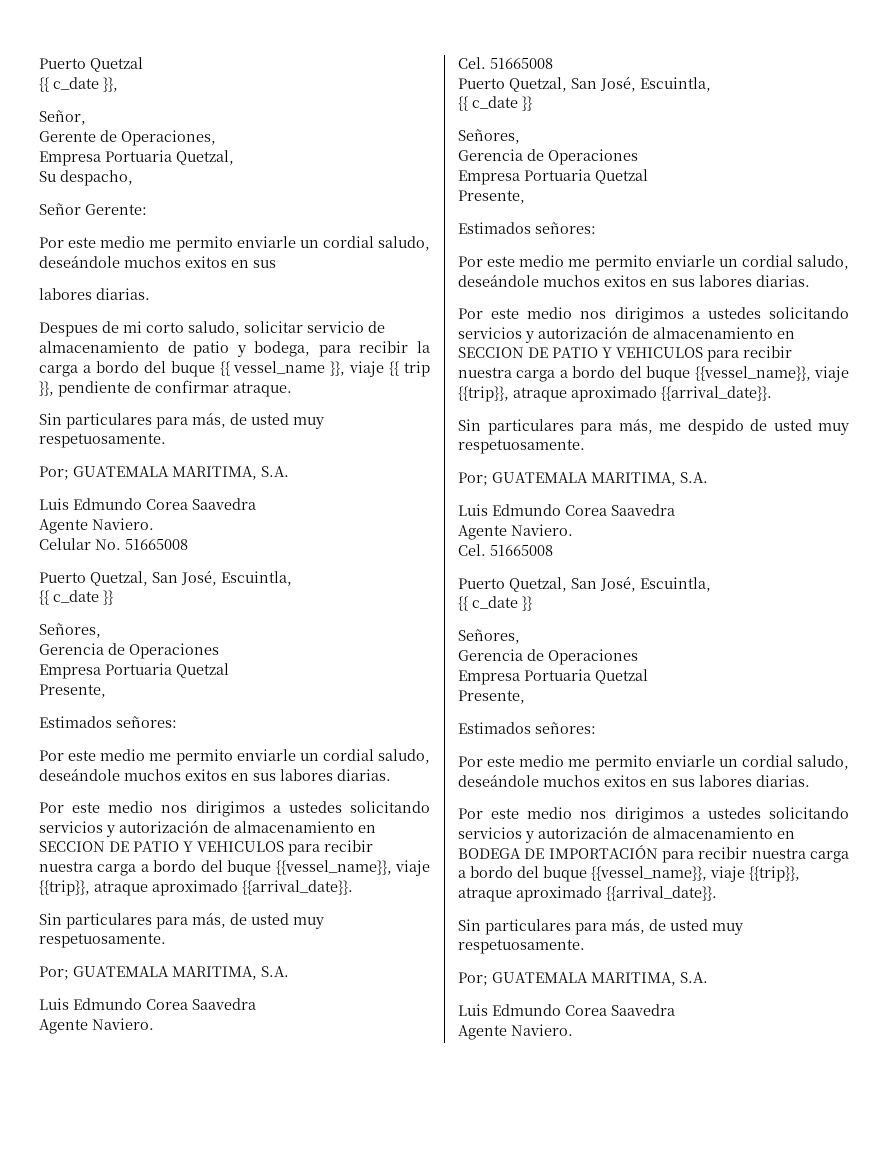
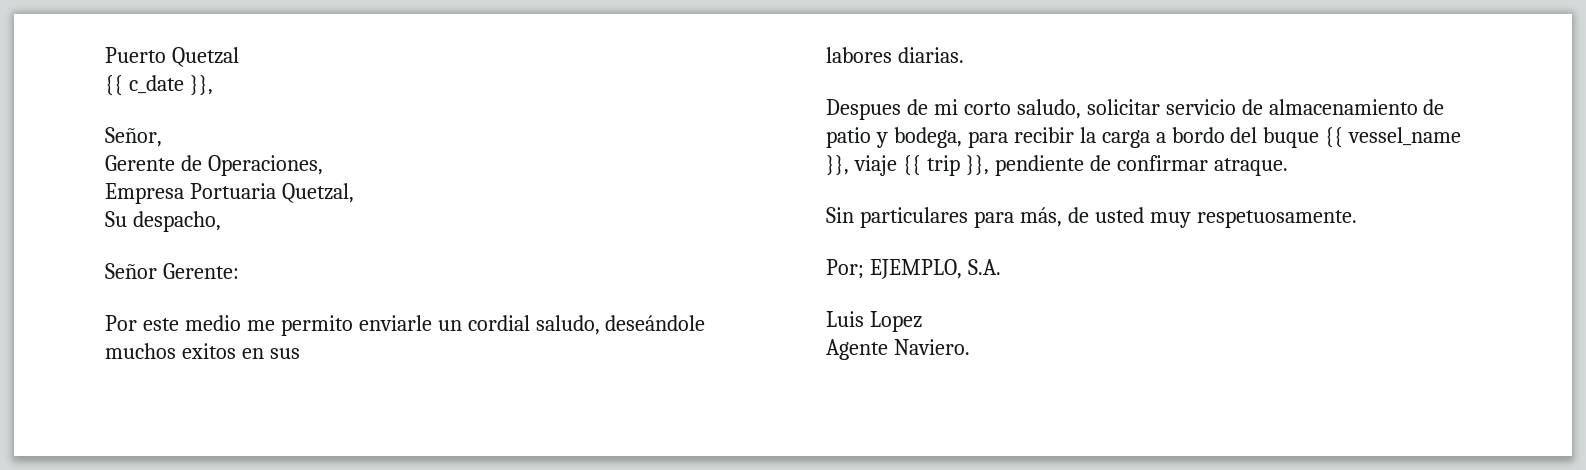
  Despues de mi corto saludo, solicitar servicio de almacenamiento de patio y bodega, para recibir la carga a bordo del buque {{ vessel_name }}, viaje {{ trip }}, pendiente de confirmar atraque.
  Sin particulares para más, de usted muy respetuosamente.
- Por; GUATEMALA MARITIMA, S.A.
- Luis Edmundo Corea Saavedra
- Agente Naviero.
- Celular No. 51665008
- Puerto Quetzal, San José, Escuintla,
- {{ c_date }}
- Señores,
- Gerencia de Operaciones
- Empresa Portuaria Quetzal
- Presente,
- Estimados señores:
- Por este medio me permito enviarle un cordial saludo, deseándole muchos exitos en sus labores diarias.
- Por este medio nos dirigimos a ustedes solicitando servicios y autorización de almacenamiento en SECCION DE PATIO Y VEHICULOS para recibir nuestra carga a bordo del buque {{vessel_name}}, viaje {{trip}}, atraque aproximado {{arrival_date}}.
- Sin particulares para más, de usted muy respetuosamente.
- Por; GUATEMALA MARITIMA, S.A.
- Luis Edmundo Corea Saavedra
- Agente Naviero.
- Cel. 51665008
- Puerto Quetzal, San José, Escuintla,
- {{ c_date }}
- Señores,
- Gerencia de Operaciones
- Empresa Portuaria Quetzal
- Presente,
- Estimados señores:
- Por este medio me permito enviarle un cordial saludo, deseándole muchos exitos en sus labores diarias.
- Por este medio nos dirigimos a ustedes solicitando servicios y autorización de almacenamiento en SECCION DE PATIO Y VEHICULOS para recibir nuestra carga a bordo del buque {{vessel_name}}, viaje {{trip}}, atraque aproximado {{arrival_date}}.
- Sin particulares para más, me despido de usted muy respetuosamente.
- Por; GUATEMALA MARITIMA, S.A.
- Luis Edmundo Corea Saavedra
- Agente Naviero.
- Cel. 51665008
- Puerto Quetzal, San José, Escuintla,
- {{ c_date }}
- Señores,
- Gerencia de Operaciones
- Empresa Portuaria Quetzal
- Presente,
- Estimados señores:
- Por este medio me permito enviarle un cordial saludo, deseándole muchos exitos en sus labores diarias.
- Por este medio nos dirigimos a ustedes solicitando servicios y autorización de almacenamiento en BODEGA DE IMPORTACIÓN para recibir nuestra carga a bordo del buque {{vessel_name}}, viaje {{trip}}, atraque aproximado {{arrival_date}}.
- Sin particulares para más, de usted muy respetuosamente.
- Por; GUATEMALA MARITIMA, S.A.
- Luis Edmundo Corea Saavedra
+ Por; EJEMPLO, S.A.
+ Luis Lopez

